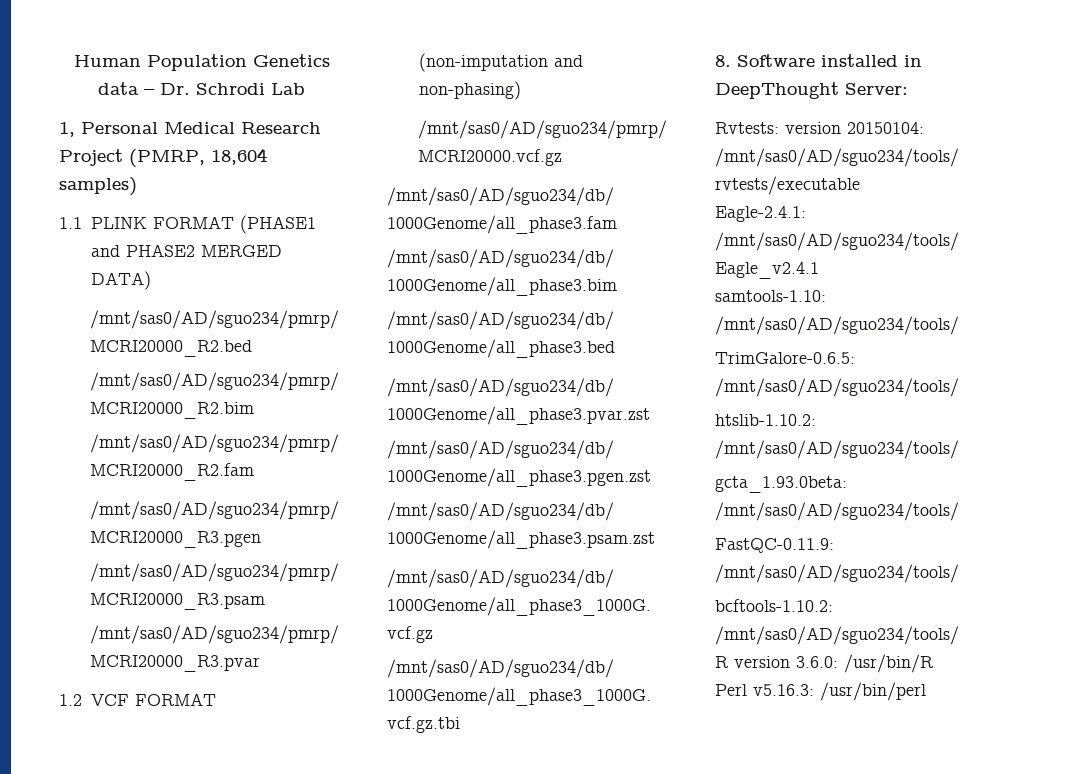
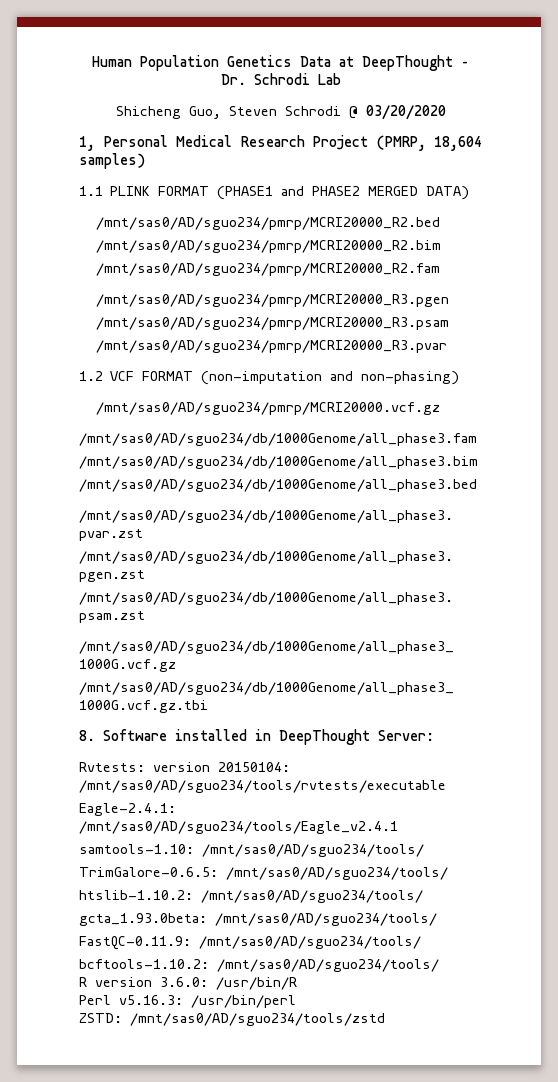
- Human Population Genetics data – Dr. Schrodi Lab
+ Human Population Genetics Data at DeepThought – Dr. Schrodi Lab
+ Shicheng Guo, Steven Schrodi @ 03/20/2020
+ ZSTD: /mnt/sas0/AD/sguo234/tools/zstd

